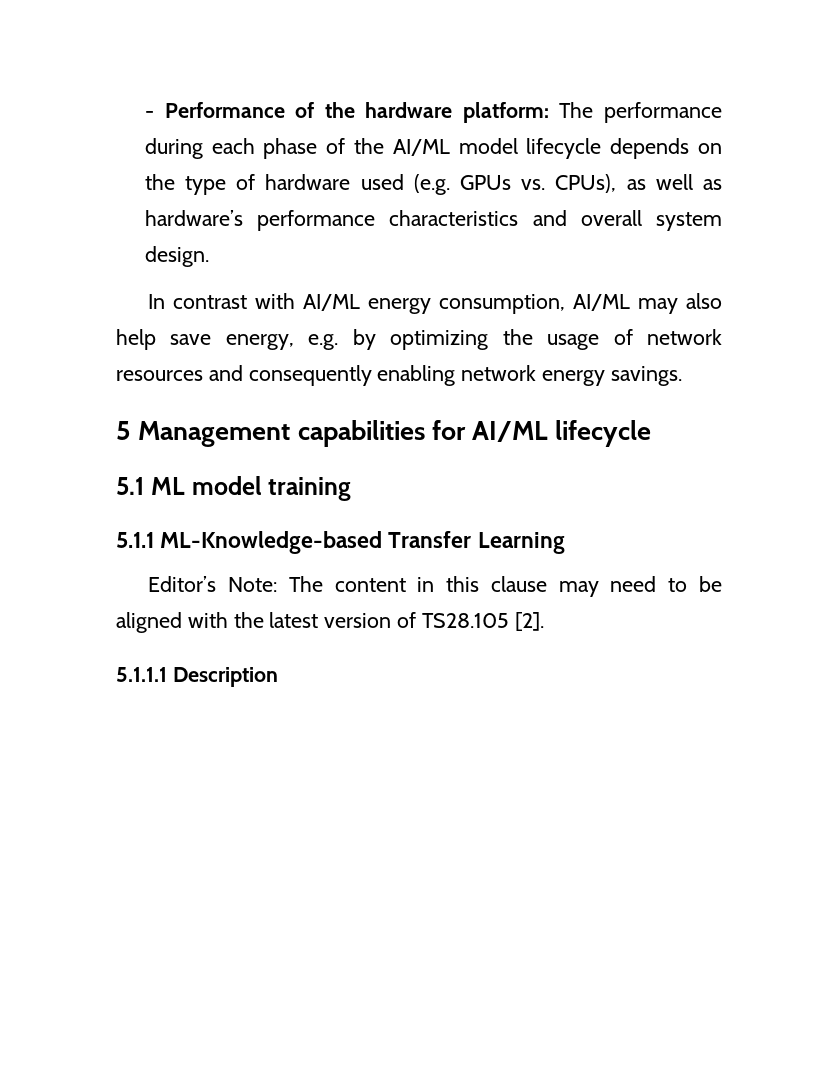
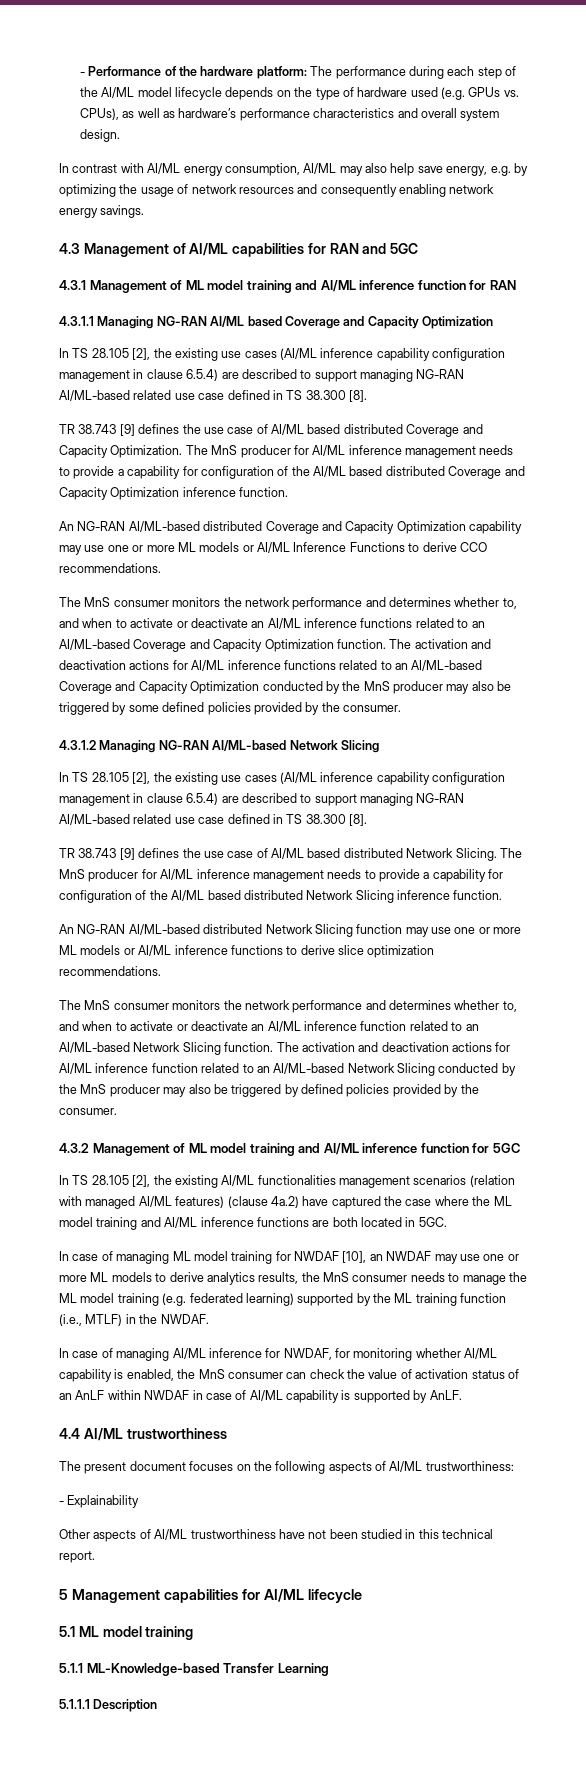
- - Performance of the hardware platform: The performance during each phase of the AI/ML model lifecycle depends on the type of hardware used (e.g. GPUs vs. CPUs), as well as hardware’s performance characteristics and overall system design.
+ - Performance of the hardware platform: The performance during each step of the AI/ML model lifecycle depends on the type of hardware used (e.g. GPUs vs. CPUs), as well as hardware’s performance characteristics and overall system design.
+ 4.3 Management of AI/ML capabilities for RAN and 5GC
+ 4.3.1 Management of ML model training and AI/ML inference function for RAN
+ 4.3.1.1 Managing NG-RAN AI/ML based Coverage and Capacity Optimization
+ In TS 28.105 [2], the existing use cases (AI/ML inference capability configuration management in clause 6.5.4) are described to support managing NG-RAN AI/ML-based related use case defined in TS 38.300 [8].
+ TR 38.743 [9] defines the use case of AI/ML based distributed Coverage and Capacity Optimization. The MnS producer for AI/ML inference management needs to provide a capability for configuration of the AI/ML based distributed Coverage and Capacity Optimization inference function.
+ An NG-RAN AI/ML-based distributed Coverage and Capacity Optimization capability may use one or more ML models or AI/ML Inference Functions to derive CCO recommendations.
+ The MnS consumer monitors the network performance and determines whether to, and when to activate or deactivate an AI/ML inference functions related to an AI/ML-based Coverage and Capacity Optimization function. The activation and deactivation actions for AI/ML inference functions related to an AI/ML-based Coverage and Capacity Optimization conducted by the MnS producer may also be triggered by some defined policies provided by the consumer.
+ 4.3.1.2 Managing NG-RAN AI/ML-based Network Slicing
+ In TS 28.105 [2], the existing use cases (AI/ML inference capability configuration management in clause 6.5.4) are described to support managing NG-RAN AI/ML-based related use case defined in TS 38.300 [8].
+ TR 38.743 [9] defines the use case of AI/ML based distributed Network Slicing. The MnS producer for AI/ML inference management needs to provide a capability for configuration of the AI/ML based distributed Network Slicing inference function.
+ An NG-RAN AI/ML-based distributed Network Slicing function may use one or more ML models or AI/ML inference functions to derive slice optimization recommendations.
+ The MnS consumer monitors the network performance and determines whether to, and when to activate or deactivate an AI/ML inference function related to an AI/ML-based Network Slicing function. The activation and deactivation actions for AI/ML inference function related to an AI/ML-based Network Slicing conducted by the MnS producer may also be triggered by defined policies provided by the consumer.
+ 4.3.2 Management of ML model training and AI/ML inference function for 5GC
+ In TS 28.105 [2], the existing AI/ML functionalities management scenarios (relation with managed AI/ML features) (clause 4a.2) have captured the case where the ML model training and AI/ML inference functions are both located in 5GC.
+ In case of managing ML model training for NWDAF [10], an NWDAF may use one or more ML models to derive analytics results, the MnS consumer needs to manage the ML model training (e.g. federated learning) supported by the ML training function (i.e., MTLF) in the NWDAF.
+ In case of managing AI/ML inference for NWDAF, for monitoring whether AI/ML capability is enabled, the MnS consumer can check the value of activation status of an AnLF within NWDAF in case of AI/ML capability is supported by AnLF.
+ 4.4 AI/ML trustworthiness
+ The present document focuses on the following aspects of AI/ML trustworthiness:
+ - Explainability
+ Other aspects of AI/ML trustworthiness have not been studied in this technical report.
- Editor’s Note: The content in this clause may need to be aligned with the latest version of TS28.105 [2].

